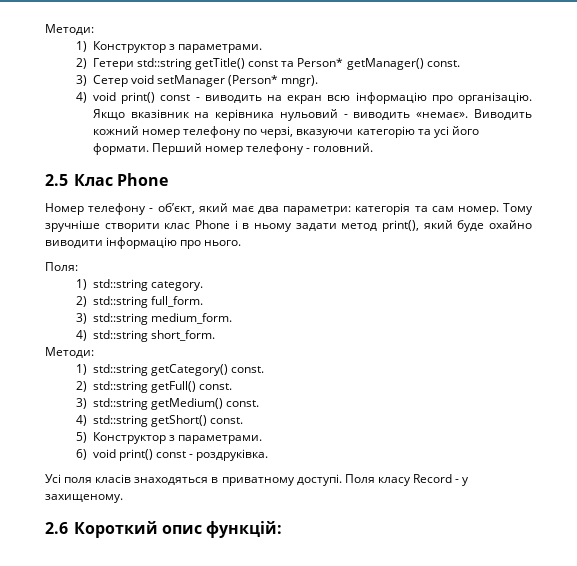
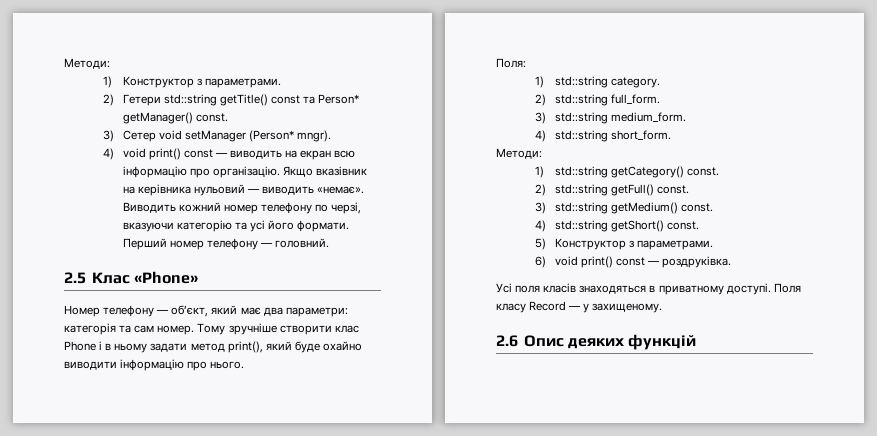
- 4) void print() const - виводить на екран всю інформацію про організацію.
+ 4) void print() const — виводить на екран всю інформацію про організацію.
- Якщо вказівник на керівника нульовий - виводить «немає».
+ Якщо вказівник на керівника нульовий — виводить «немає».
- Перший номер телефону - головний.
+ Перший номер телефону — головний.
- 2.5 Клас Phone
+ 2.5 Клас «Phone»
- Номер телефону - об’єкт, який має два параметри: категорія та сам номер.
+ Номер телефону — об’єкт, який має два параметри: категорія та сам номер.
- 6) void print() const - роздруківка.
+ 6) void print() const — роздруківка.
- Поля класу Record - у захищеному.
+ Поля класу Record — у захищеному.
- 2.6 Короткий опис функцій:
+ 2.6 Опис деяких функцій

